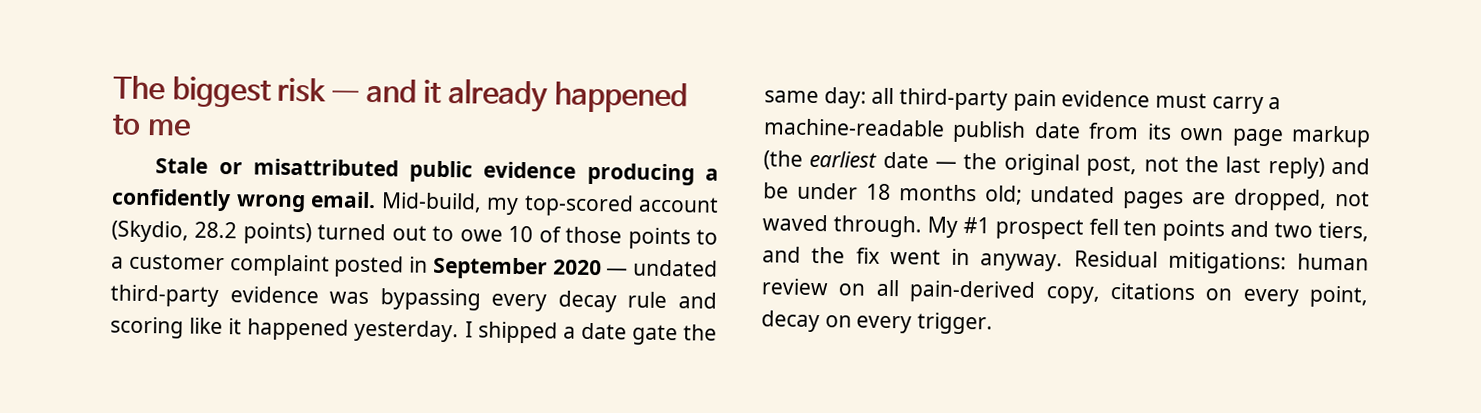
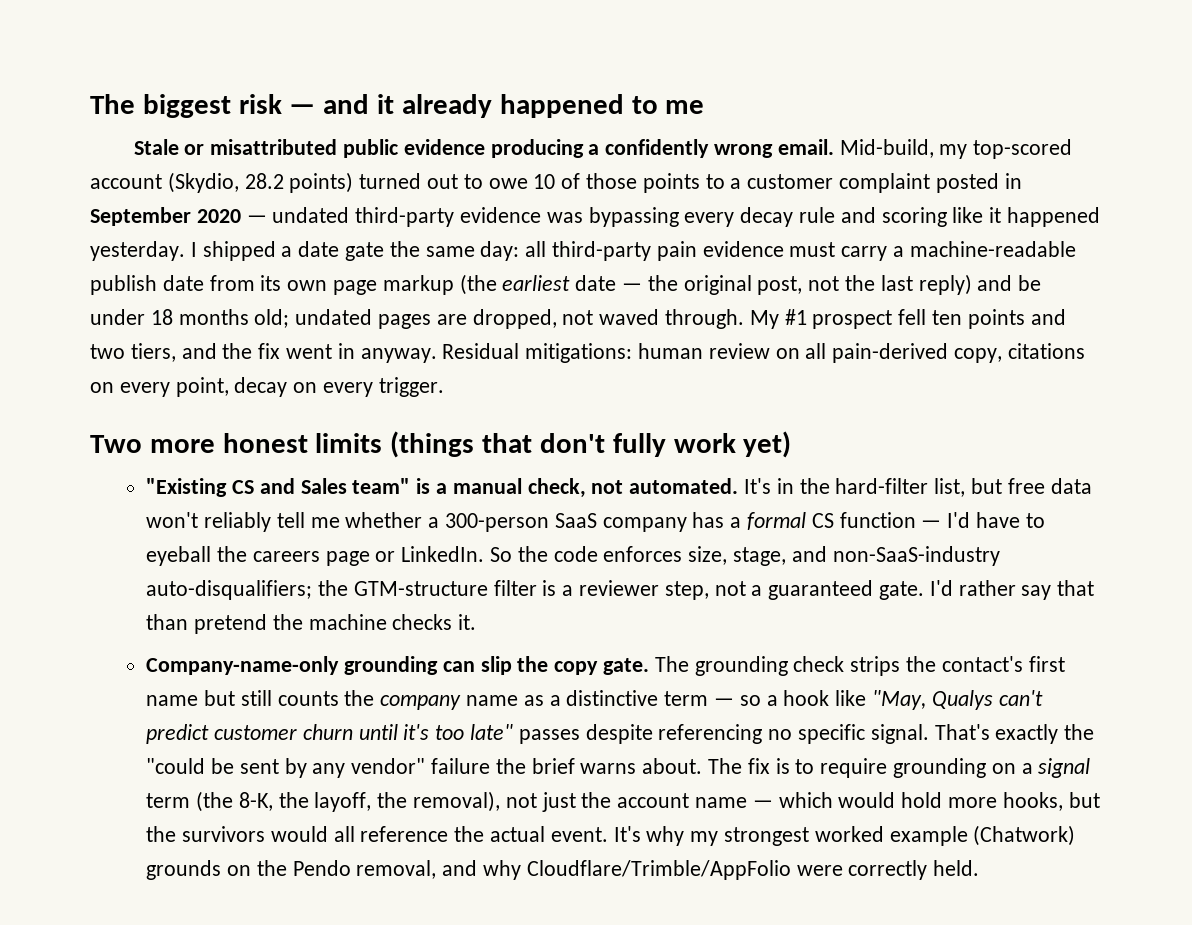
+ Two more honest limits (things that don't fully work yet)
+ "Existing CS and Sales team" is a manual check, not automated. It's in the hard-filter list, but free data won't reliably tell me whether a 300-person SaaS company has a formal CS function — I'd have to eyeball the careers page or LinkedIn. So the code enforces size, stage, and non-SaaS-industry auto-disqualifiers; the GTM-structure filter is a reviewer step, not a guaranteed gate. I'd rather say that than pretend the machine checks it.
+ Company-name-only grounding can slip the copy gate. The grounding check strips the contact's first name but still counts the company name as a distinctive term — so a hook like "May, Qualys can't predict customer churn until it's too late" passes despite referencing no specific signal. That's exactly the "could be sent by any vendor" failure the brief warns about. The fix is to require grounding on a signal term (the 8-K, the layoff, the removal), not just the account name — which would hold more hooks, but the survivors would all reference the actual event. It's why my strongest worked example (Chatwork) grounds on the Pendo removal, and why Cloudflare/Trimble/AppFolio were correctly held.

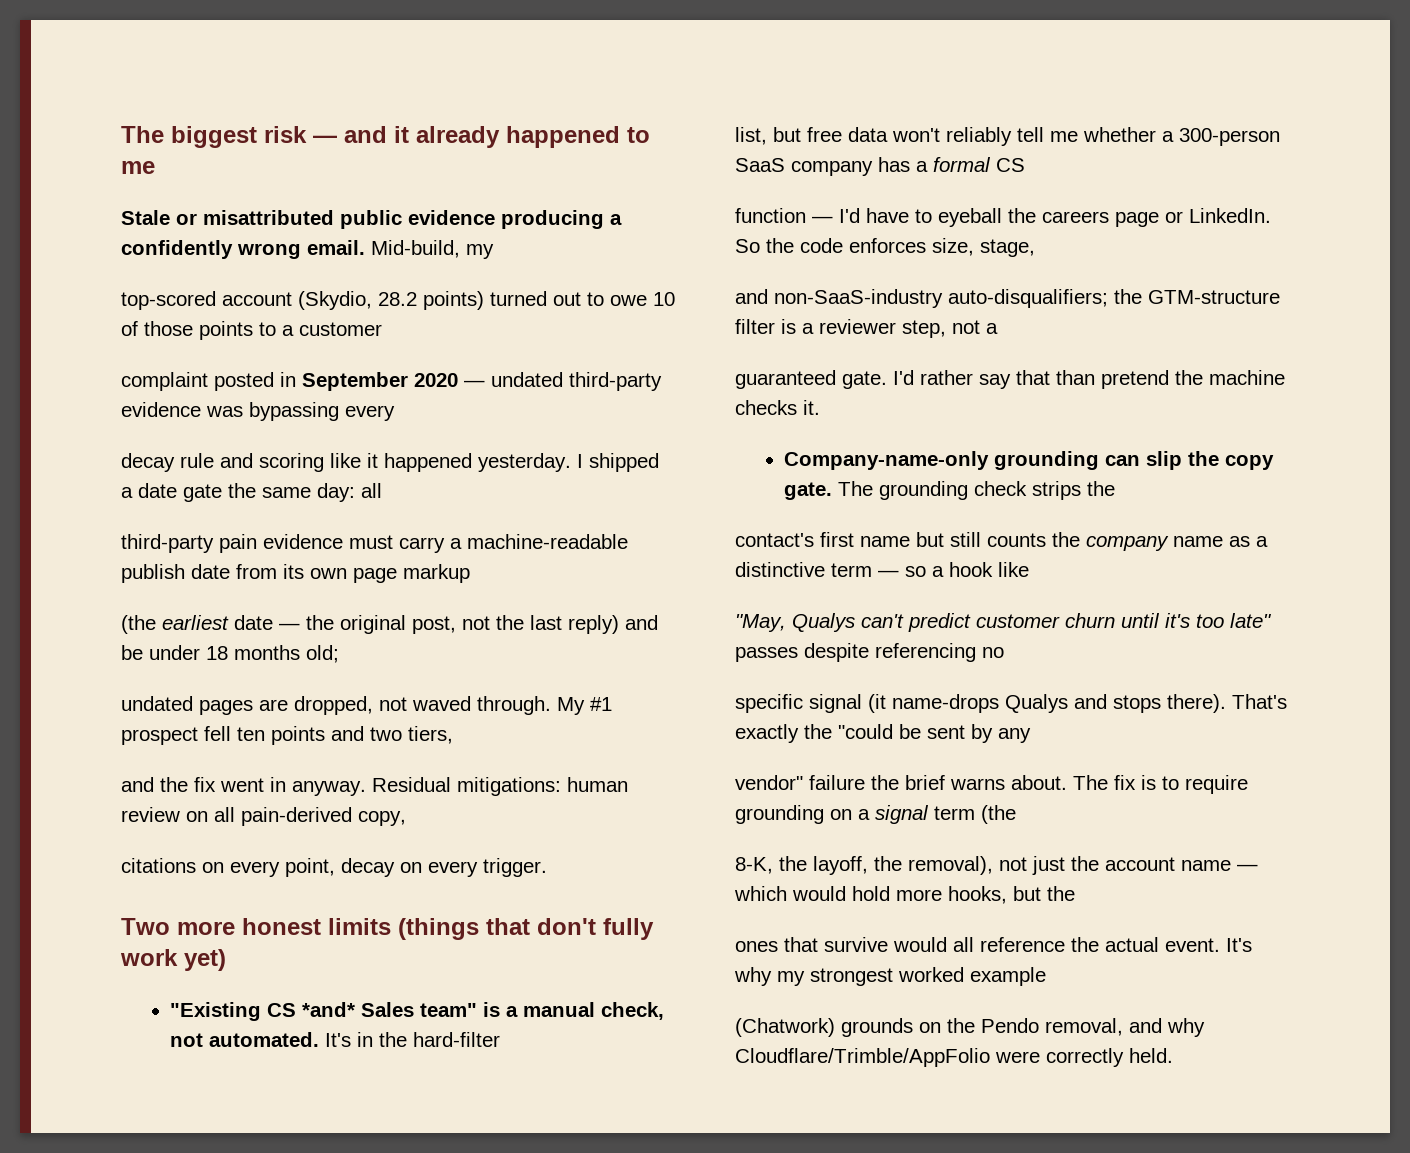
- Mid-build, my top-scored account (Skydio, 28.2 points) turned out to owe 10 of those points to a customer complaint posted in September 2020 — undated third-party evidence was bypassing every decay rule and scoring like it happened yesterday.
+ Mid-build, my
+ top-scored account (Skydio, 28.2 points) turned out to owe 10 of those points to a customer
+ complaint posted in September 2020 — undated third-party evidence was bypassing every
+ decay rule and scoring like it happened yesterday.
- I shipped a date gate the same day: all third-party pain evidence must carry a machine-readable publish date from its own page markup (the earliest date — the original post, not the last reply) and be under 18 months old; undated pages are dropped, not waved through.
+ I shipped a date gate the same day: all
+ third-party pain evidence must carry a machine-readable publish date from its own page markup
+ (the earliest date — the original post, not the last reply) and be under 18 months old;
+ undated pages are dropped, not waved through.
- My #1 prospect fell ten points and two tiers, and the fix went in anyway.
+ My #1 prospect fell ten points and two tiers,
+ and the fix went in anyway.
- Residual mitigations: human review on all pain-derived copy, citations on every point, decay on every trigger.
+ Residual mitigations: human review on all pain-derived copy,
+ citations on every point, decay on every trigger.
- "Existing CS and Sales team" is a manual check, not automated.
+ "Existing CS *and* Sales team" is a manual check, not automated.
- It's in the hard-filter list, but free data won't reliably tell me whether a 300-person SaaS company has a formal CS function — I'd have to eyeball the careers page or LinkedIn.
+ It's in the hard-filter
+ list, but free data won't reliably tell me whether a 300-person SaaS company has a formal CS
+ function — I'd have to eyeball the careers page or LinkedIn.
- So the code enforces size, stage, and non-SaaS-industry auto-disqualifiers; the GTM-structure filter is a reviewer step, not a guaranteed gate.
+ So the code enforces size, stage,
+ and non-SaaS-industry auto-disqualifiers; the GTM-structure filter is a reviewer step, not a
+ guaranteed gate.
- The grounding check strips the contact's first name but still counts the company name as a distinctive term — so a hook like "May, Qualys can't predict customer churn until it's too late" passes despite referencing no specific signal.
+ The grounding check strips the
+ contact's first name but still counts the company name as a distinctive term — so a hook like
+ "May, Qualys can't predict customer churn until it's too late" passes despite referencing no
+ specific signal (it name-drops Qualys and stops there).
- That's exactly the "could be sent by any vendor" failure the brief warns about.
+ That's exactly the "could be sent by any
+ vendor" failure the brief warns about.
- The fix is to require grounding on a signal term (the 8-K, the layoff, the removal), not just the account name — which would hold more hooks, but the survivors would all reference the actual event.
+ The fix is to require grounding on a signal term (the
+ 8-K, the layoff, the removal), not just the account name — which would hold more hooks, but the
+ ones that survive would all reference the actual event.
- It's why my strongest worked example (Chatwork) grounds on the Pendo removal, and why Cloudflare/Trimble/AppFolio were correctly held.
+ It's why my strongest worked example
+ (Chatwork) grounds on the Pendo removal, and why Cloudflare/Trimble/AppFolio were correctly held.

